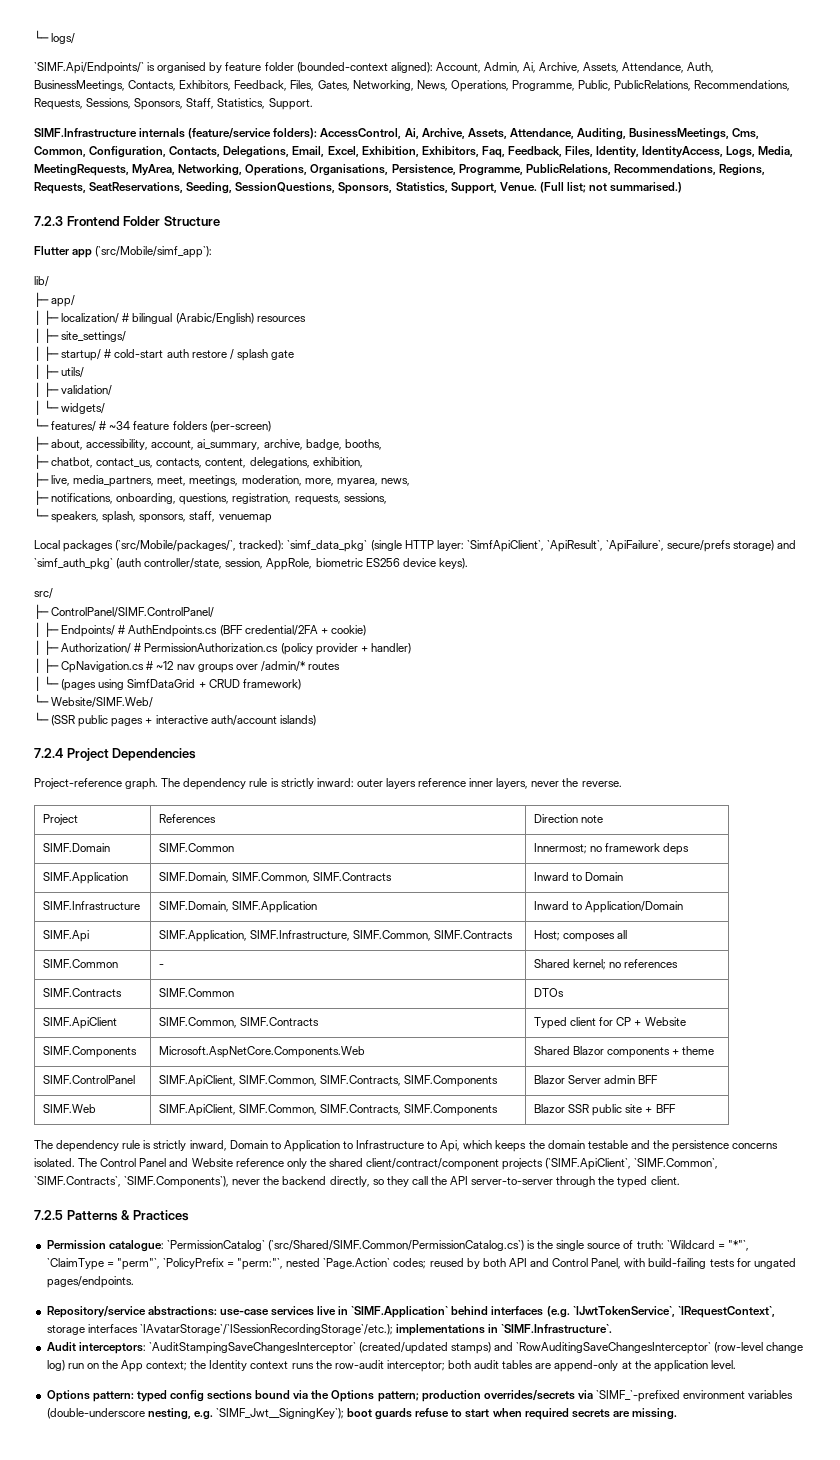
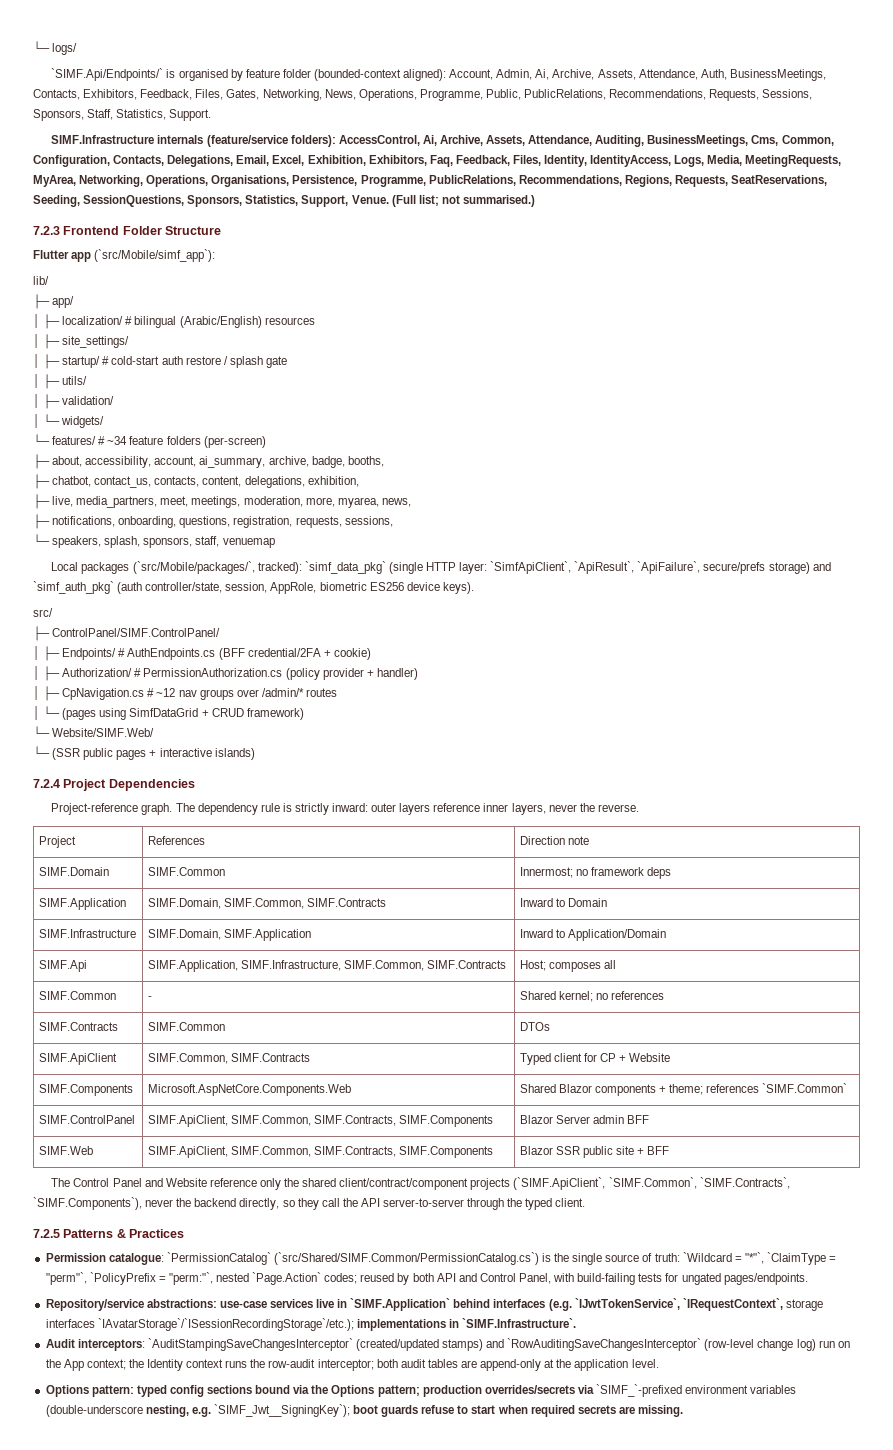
- └─ (SSR public pages + interactive auth/account islands)
+ └─ (SSR public pages + interactive islands)
- SIMF.Components | Microsoft.AspNetCore.Components.Web | Shared Blazor components + theme
+ SIMF.Components | Microsoft.AspNetCore.Components.Web | Shared Blazor components + theme; references `SIMF.Common`
- The dependency rule is strictly inward, Domain to Application to Infrastructure to Api, which keeps the domain testable and the persistence concerns isolated. The Control Panel and Website reference only the shared client/contract/component projects (`SIMF.ApiClient`, `SIMF.Common`, `SIMF.Contracts`, `SIMF.Components`), never the backend directly, so they call the API server-to-server through the typed client.
+ The Control Panel and Website reference only the shared client/contract/component projects (`SIMF.ApiClient`, `SIMF.Common`, `SIMF.Contracts`, `SIMF.Components`), never the backend directly, so they call the API server-to-server through the typed client.

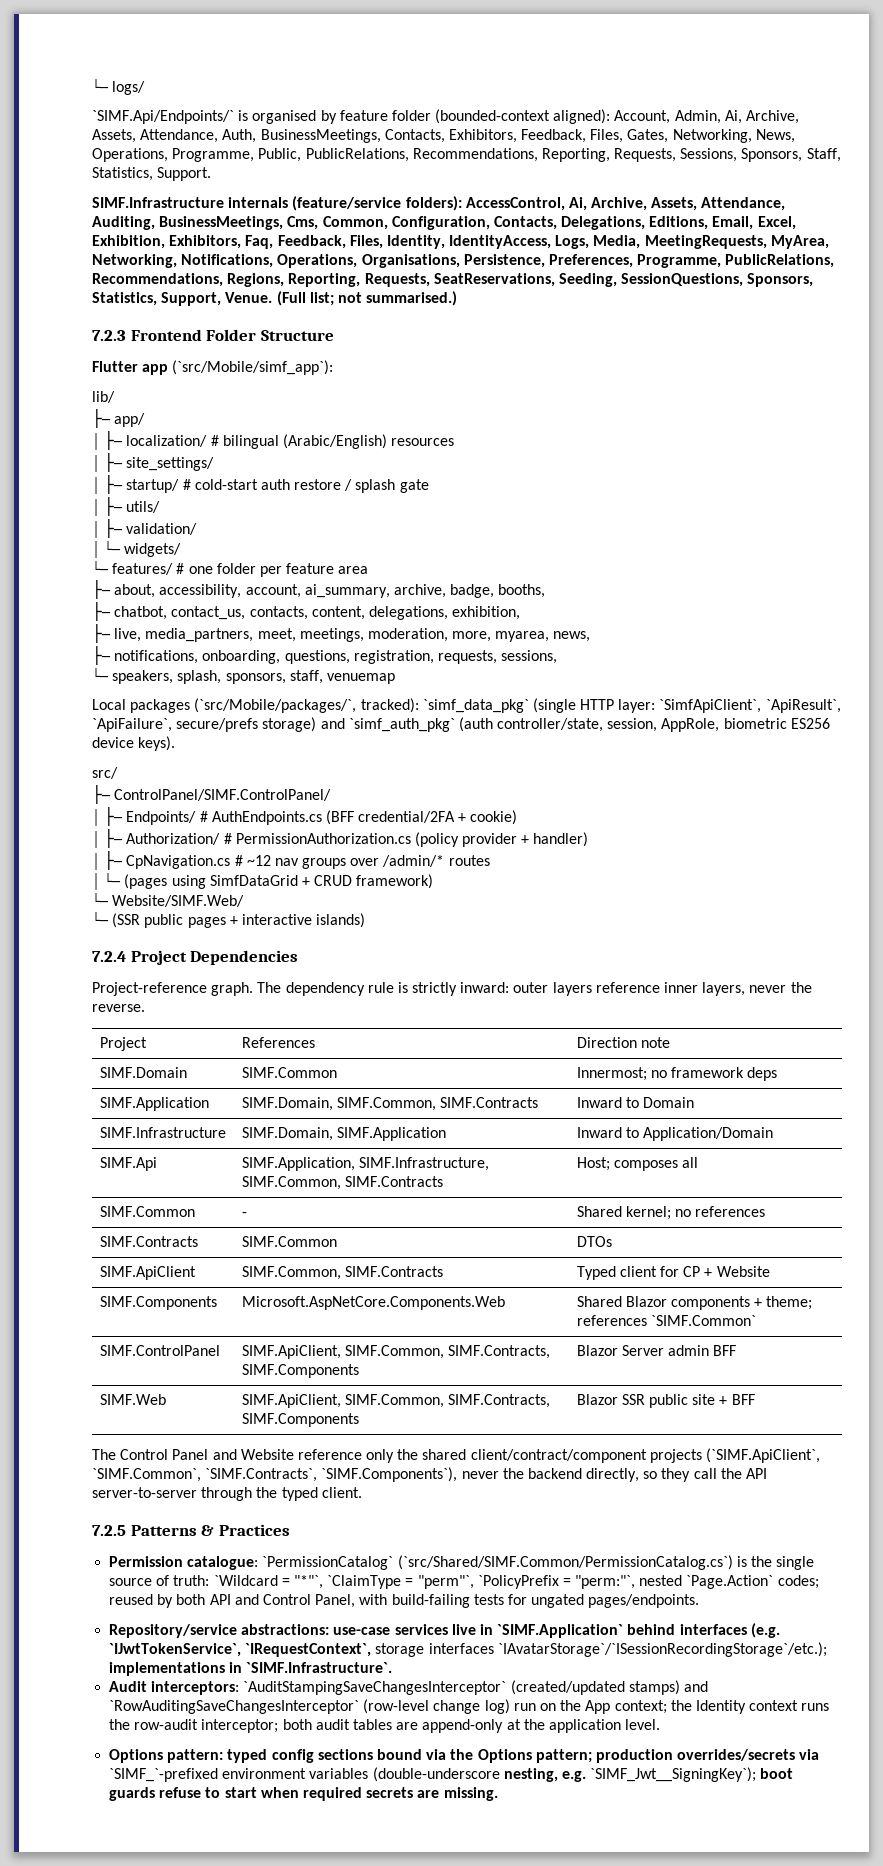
- `SIMF.Api/Endpoints/` is organised by feature folder (bounded-context aligned): Account, Admin, Ai, Archive, Assets, Attendance, Auth, BusinessMeetings, Contacts, Exhibitors, Feedback, Files, Gates, Networking, News, Operations, Programme, Public, PublicRelations, Recommendations, Requests, Sessions, Sponsors, Staff, Statistics, Support.
+ `SIMF.Api/Endpoints/` is organised by feature folder (bounded-context aligned): Account, Admin, Ai, Archive, Assets, Attendance, Auth, BusinessMeetings, Contacts, Exhibitors, Feedback, Files, Gates, Networking, News, Operations, Programme, Public, PublicRelations, Recommendations, Reporting, Requests, Sessions, Sponsors, Staff, Statistics, Support.
- SIMF.Infrastructure internals (feature/service folders): AccessControl, Ai, Archive, Assets, Attendance, Auditing, BusinessMeetings, Cms, Common, Configuration, Contacts, Delegations, Email, Excel, Exhibition, Exhibitors, Faq, Feedback, Files, Identity, IdentityAccess, Logs, Media, MeetingRequests, MyArea, Networking, Operations, Organisations, Persistence, Programme, PublicRelations, Recommendations, Regions, Requests, SeatReservations, Seeding, SessionQuestions, Sponsors, Statistics, Support, Venue.
+ SIMF.Infrastructure internals (feature/service folders): AccessControl, Ai, Archive, Assets, Attendance, Auditing, BusinessMeetings, Cms, Common, Configuration, Contacts, Delegations, Editions, Email, Excel, Exhibition, Exhibitors, Faq, Feedback, Files, Identity, IdentityAccess, Logs, Media, MeetingRequests, MyArea, Networking, Notifications, Operations, Organisations, Persistence, Preferences, Programme, PublicRelations, Recommendations, Regions, Reporting, Requests, SeatReservations, Seeding, SessionQuestions, Sponsors, Statistics, Support, Venue.
- └─ features/ # ~34 feature folders (per-screen)
+ └─ features/ # one folder per feature area

